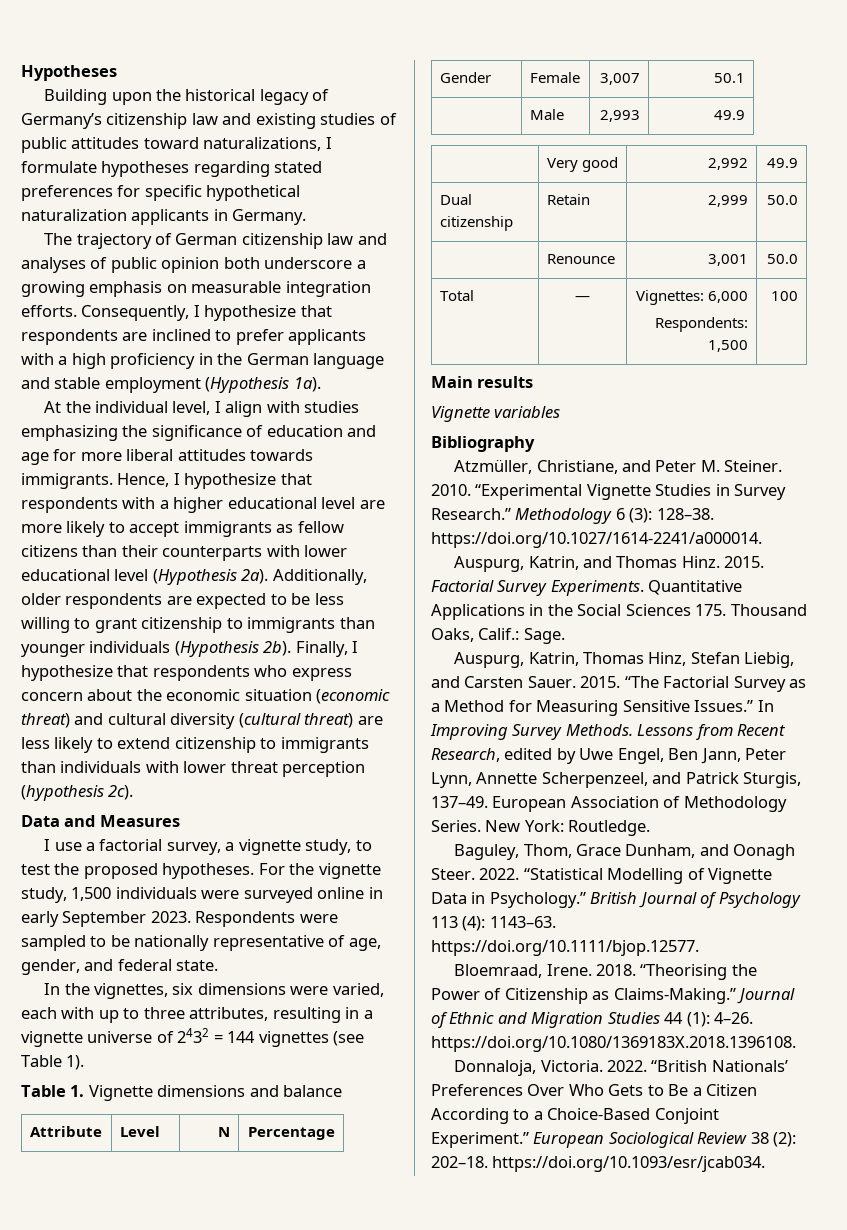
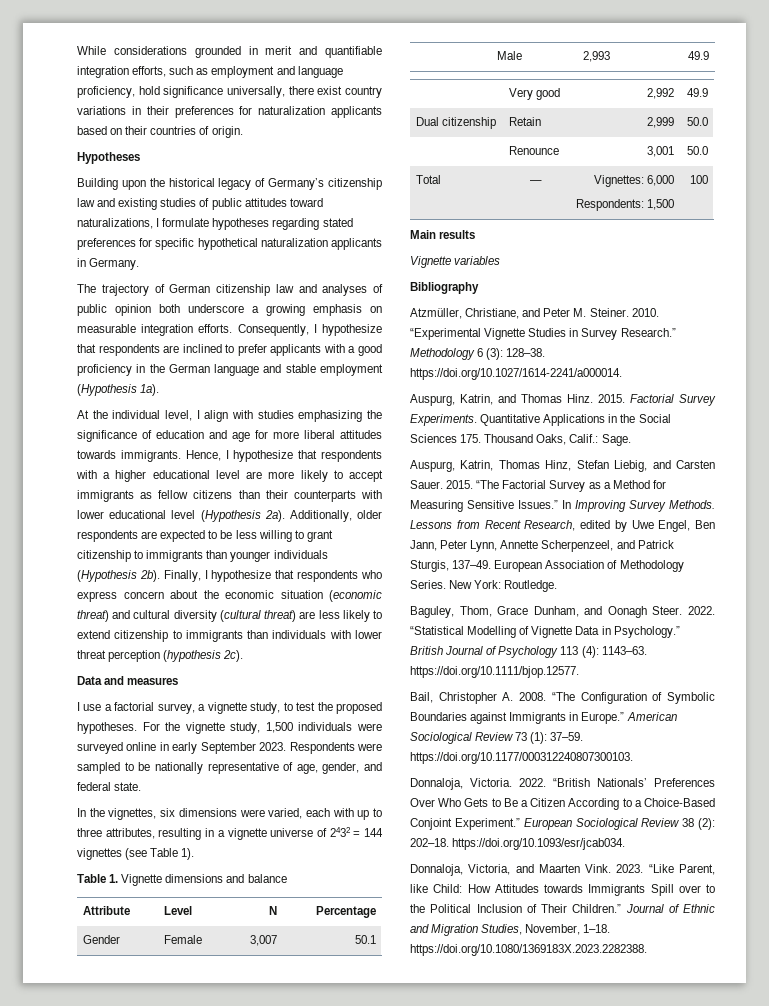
+ While considerations grounded in merit and quantifiable integration efforts, such as employment and language proficiency, hold significance universally, there exist country variations in their preferences for naturalization applicants based on their countries of origin.
- Consequently, I hypothesize that respondents are inclined to prefer applicants with a high proficiency in the German language and stable employment (Hypothesis 1a).
+ Consequently, I hypothesize that respondents are inclined to prefer applicants with a good proficiency in the German language and stable employment (Hypothesis 1a).
- Data and Measures
+ Data and measures
- Bloemraad, Irene. 2018. “Theorising the Power of Citizenship as Claims-Making.” Journal of Ethnic and Migration Studies 44 (1): 4–26. https://doi.org/10.1080/1369183X.2018.1396108.
+ Bail, Christopher A. 2008. “The Configuration of Symbolic Boundaries against Immigrants in Europe.” American Sociological Review 73 (1): 37–59. https://doi.org/10.1177/000312240807300103.
+ Donnaloja, Victoria, and Maarten Vink. 2023. “Like Parent, like Child: How Attitudes towards Immigrants Spill over to the Political Inclusion of Their Children.” Journal of Ethnic and Migration Studies, November, 1–18. https://doi.org/10.1080/1369183X.2023.2282388.

